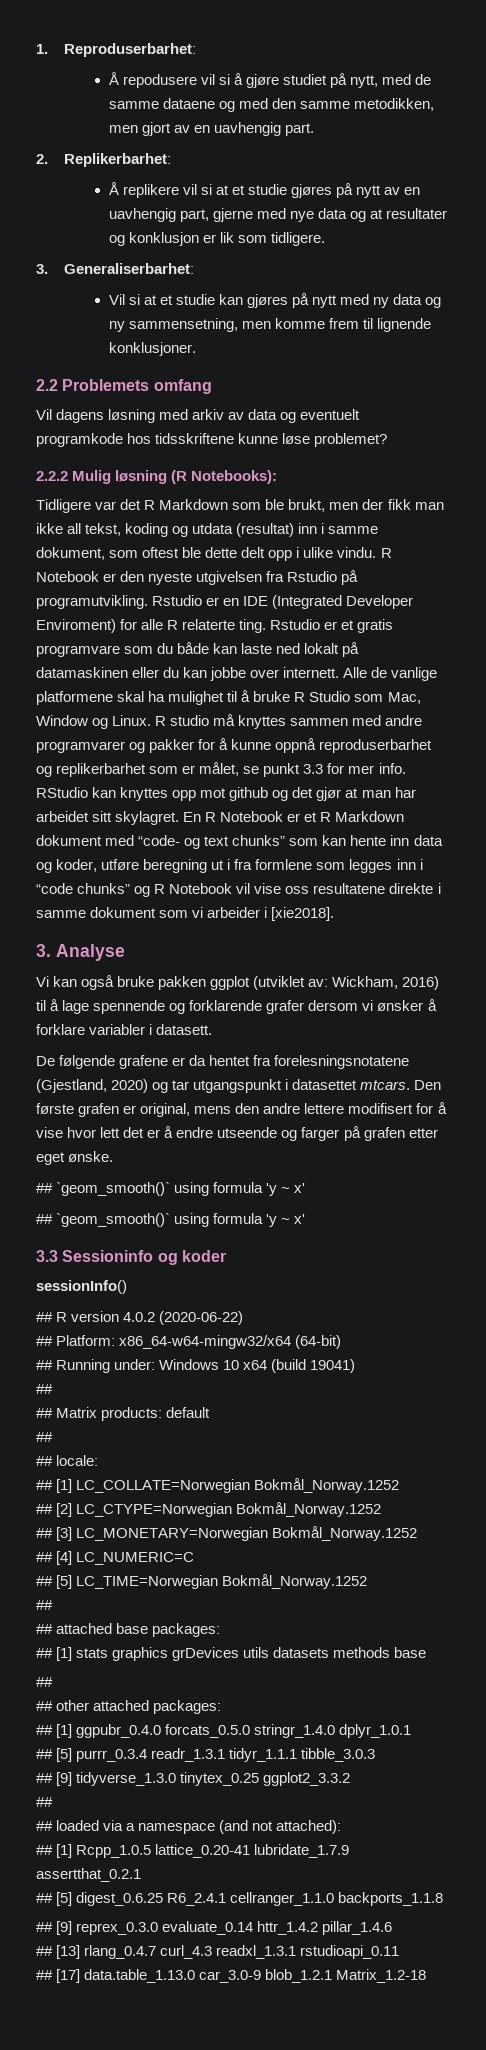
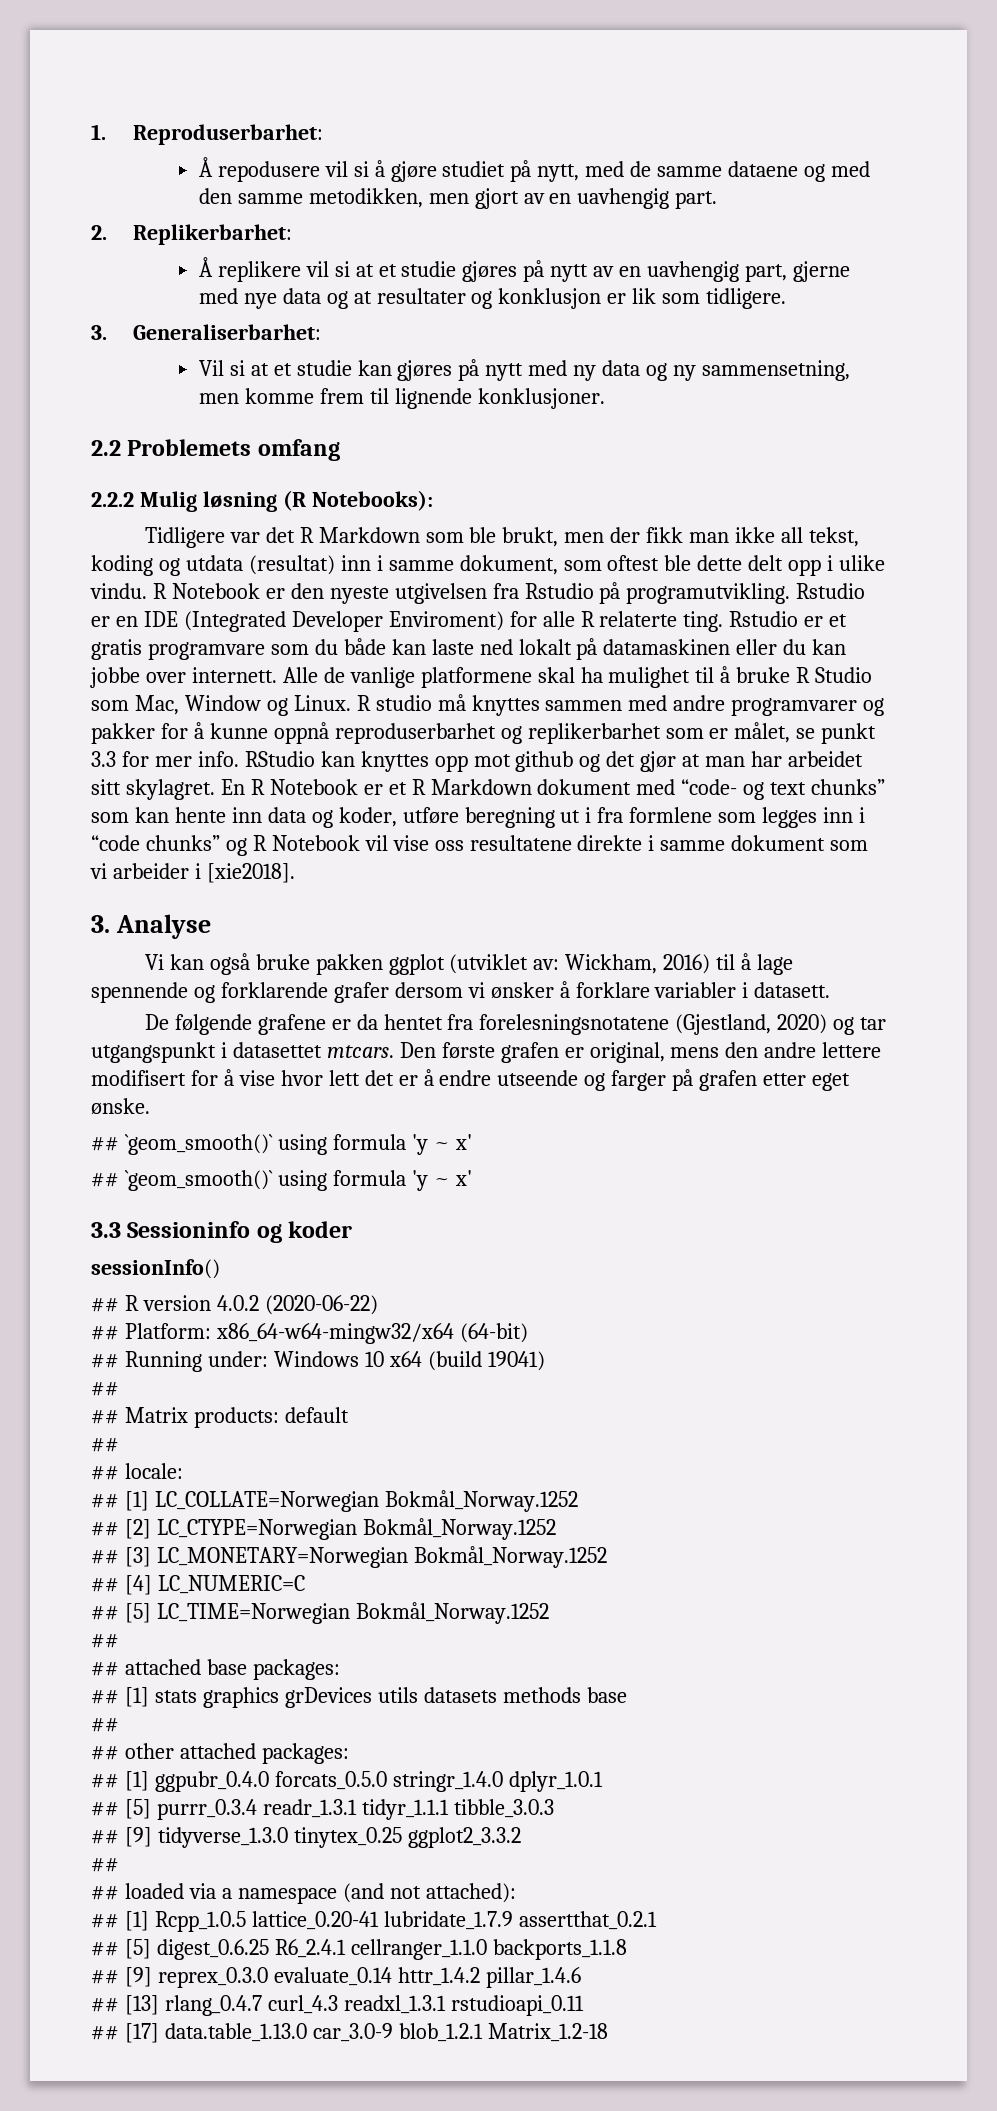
- Vil dagens løsning med arkiv av data og eventuelt programkode hos tidsskriftene kunne løse problemet?

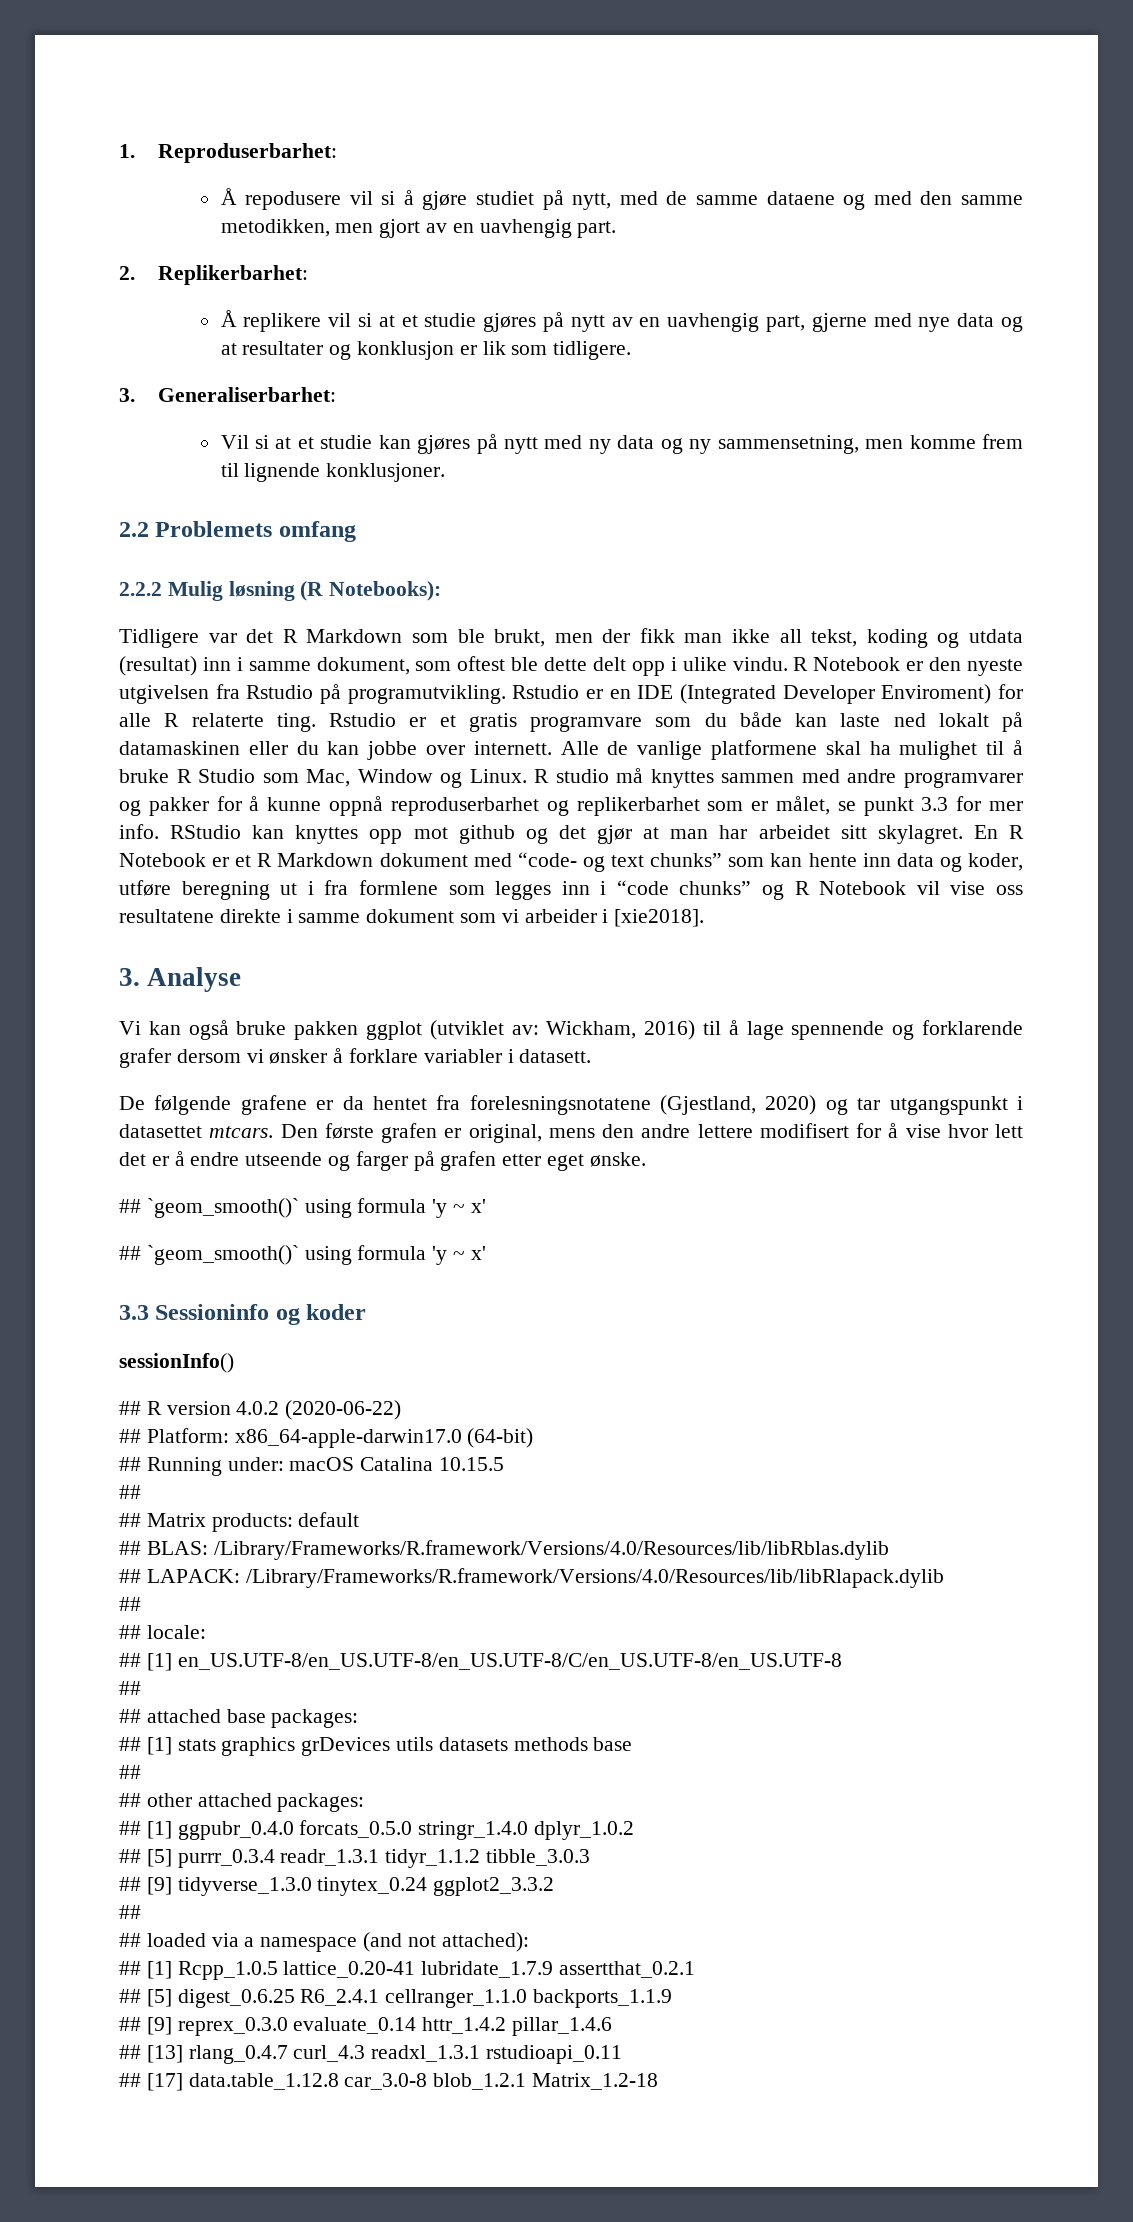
- ## Platform: x86_64-w64-mingw32/x64 (64-bit)
+ ## Platform: x86_64-apple-darwin17.0 (64-bit)
- ## Running under: Windows 10 x64 (build 19041)
+ ## Running under: macOS Catalina 10.15.5
+ ## BLAS: /Library/Frameworks/R.framework/Versions/4.0/Resources/lib/libRblas.dylib
+ ## LAPACK: /Library/Frameworks/R.framework/Versions/4.0/Resources/lib/libRlapack.dylib
- ## [1] LC_COLLATE=Norwegian Bokmål_Norway.1252
- ## [2] LC_CTYPE=Norwegian Bokmål_Norway.1252
- ## [3] LC_MONETARY=Norwegian Bokmål_Norway.1252
- ## [4] LC_NUMERIC=C
- ## [5] LC_TIME=Norwegian Bokmål_Norway.1252
+ ## [1] en_US.UTF-8/en_US.UTF-8/en_US.UTF-8/C/en_US.UTF-8/en_US.UTF-8
- ## [1] ggpubr_0.4.0 forcats_0.5.0 stringr_1.4.0 dplyr_1.0.1
+ ## [1] ggpubr_0.4.0 forcats_0.5.0 stringr_1.4.0 dplyr_1.0.2
- ## [5] purrr_0.3.4 readr_1.3.1 tidyr_1.1.1 tibble_3.0.3
+ ## [5] purrr_0.3.4 readr_1.3.1 tidyr_1.1.2 tibble_3.0.3
- ## [9] tidyverse_1.3.0 tinytex_0.25 ggplot2_3.3.2
+ ## [9] tidyverse_1.3.0 tinytex_0.24 ggplot2_3.3.2
- ## [5] digest_0.6.25 R6_2.4.1 cellranger_1.1.0 backports_1.1.8
+ ## [5] digest_0.6.25 R6_2.4.1 cellranger_1.1.0 backports_1.1.9
- ## [17] data.table_1.13.0 car_3.0-9 blob_1.2.1 Matrix_1.2-18
+ ## [17] data.table_1.12.8 car_3.0-8 blob_1.2.1 Matrix_1.2-18

